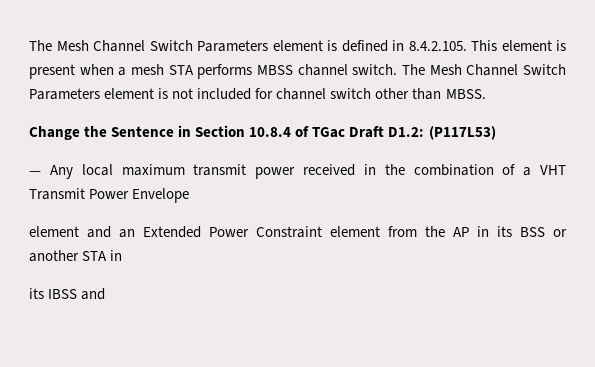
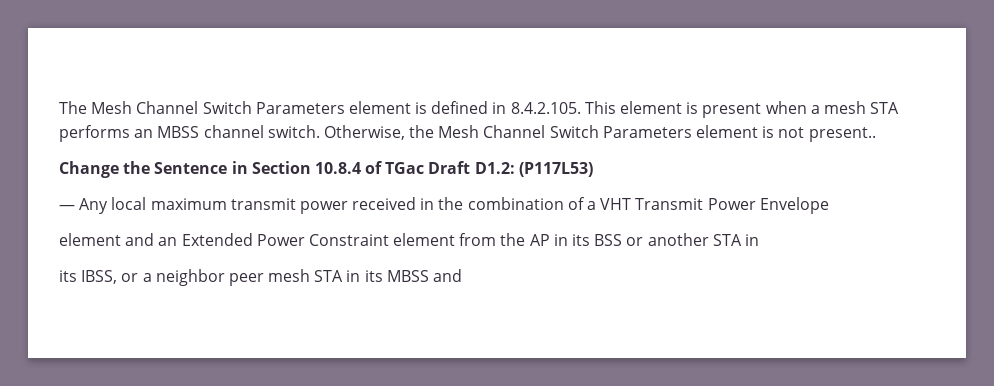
- The Mesh Channel Switch Parameters element is defined in 8.4.2.105. This element is present when a mesh STA performs MBSS channel switch.
+ The Mesh Channel Switch Parameters element is defined in 8.4.2.105. This element is present when a mesh STA performs an MBSS channel switch.
- The Mesh Channel Switch Parameters element is not included for channel switch other than MBSS.
+ Otherwise, the Mesh Channel Switch Parameters element is not present..
- its IBSS and
+ its IBSS, or a neighbor peer mesh STA in its MBSS and

